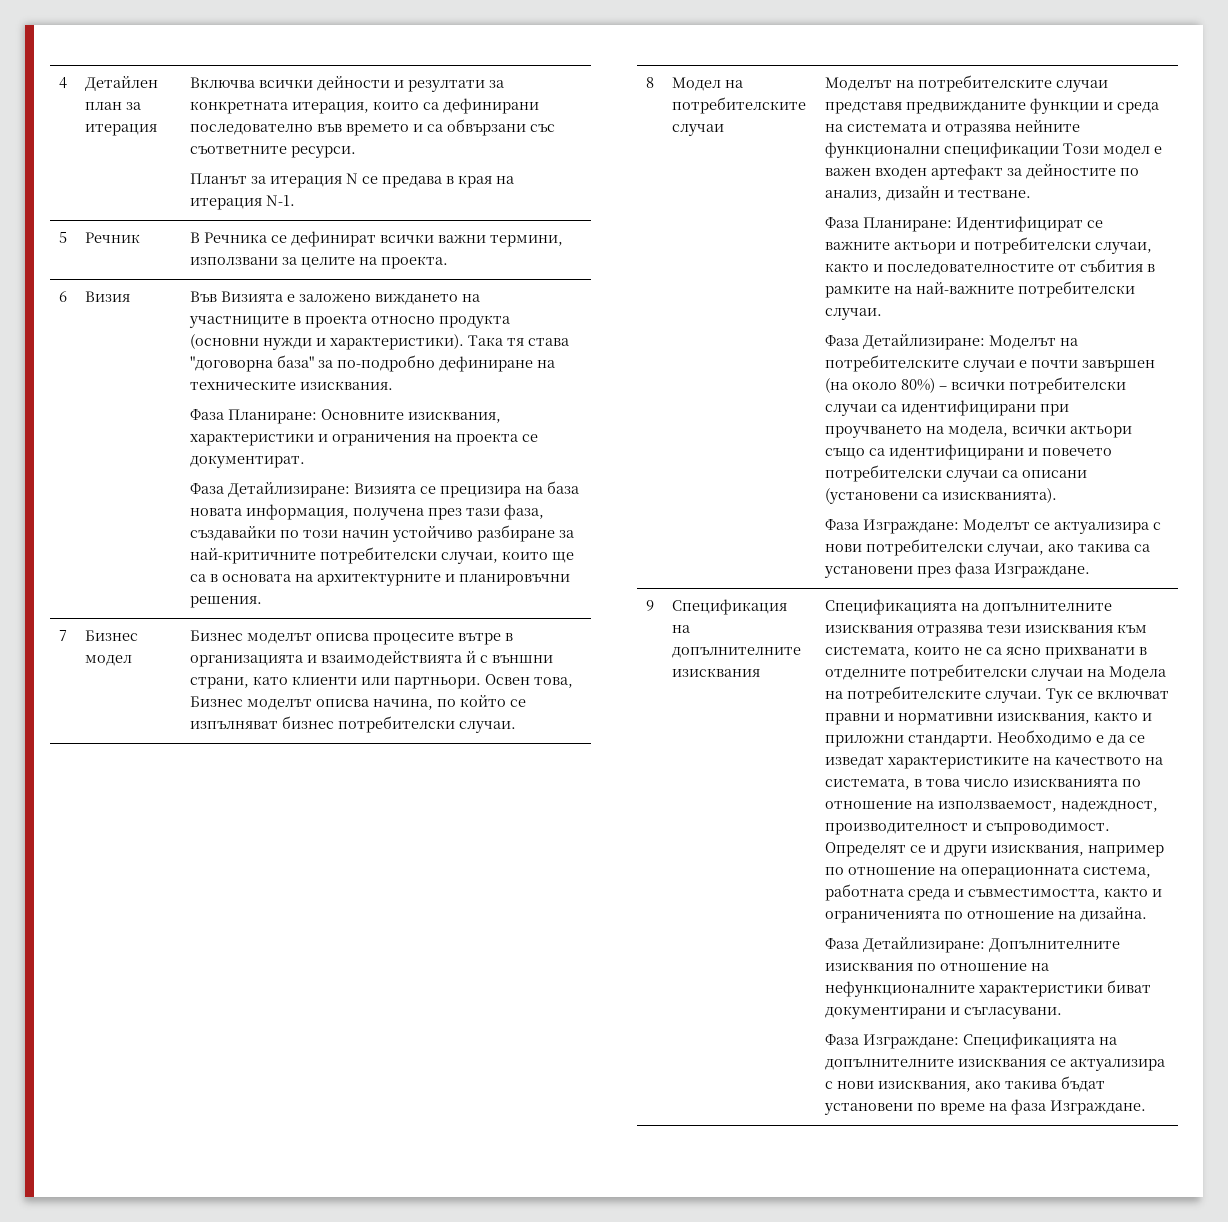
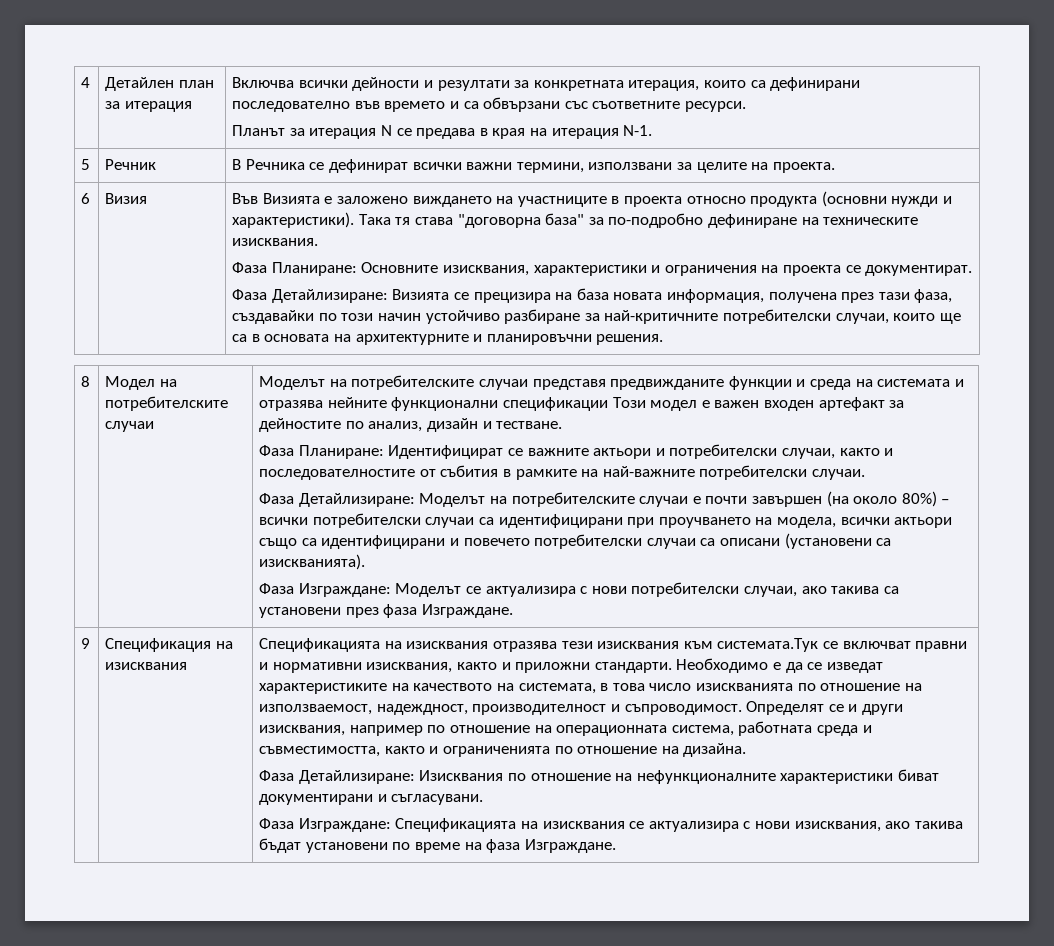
- 7 | Бизнес модел | Бизнес моделът описва процесите вътре в организацията и взаимодействията й с външни страни, като клиенти или партньори. Освен това, Бизнес моделът описва начина, по който се изпълняват бизнес потребителски случаи.
- Спецификация на допълнителните изисквания
+ Спецификация на изисквания
- Спецификацията на допълнителните изисквания отразява тези изисквания към системата, които не са ясно прихванати в отделните потребителски случаи на Модела на потребителските случаи. Тук се включват правни и нормативни изисквания, както и приложни стандарти.
+ Спецификацията на изисквания отразява тези изисквания към системата.Тук се включват правни и нормативни изисквания, както и приложни стандарти.
- Фаза Детайлизиране: Допълнителните изисквания по отношение на нефункционалните характеристики биват документирани и съгласувани.
+ Фаза Детайлизиране: Изисквания по отношение на нефункционалните характеристики биват документирани и съгласувани.
- Фаза Изграждане: Спецификацията на допълнителните изисквания се актуализира с нови изисквания, ако такива бъдат установени по време на фаза Изграждане.
+ Фаза Изграждане: Спецификацията на изисквания се актуализира с нови изисквания, ако такива бъдат установени по време на фаза Изграждане.

